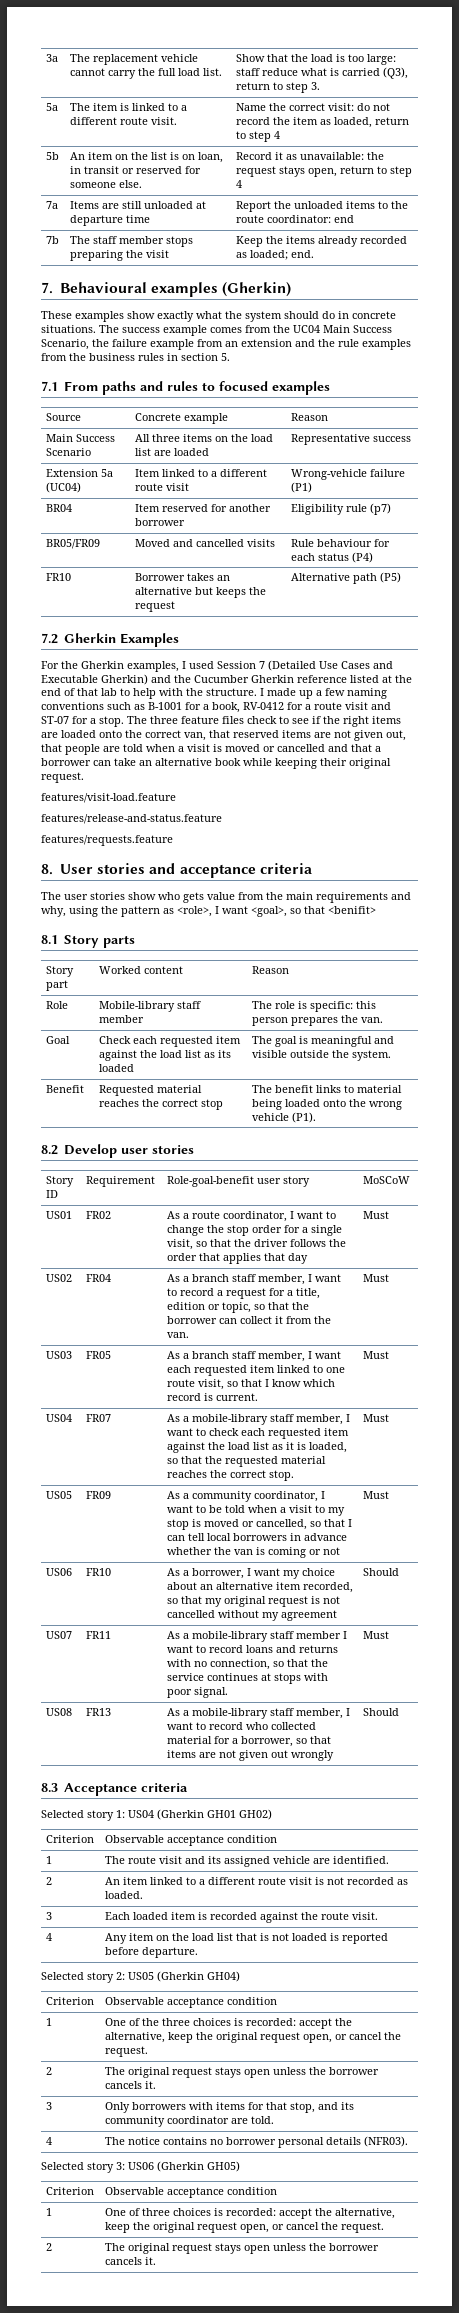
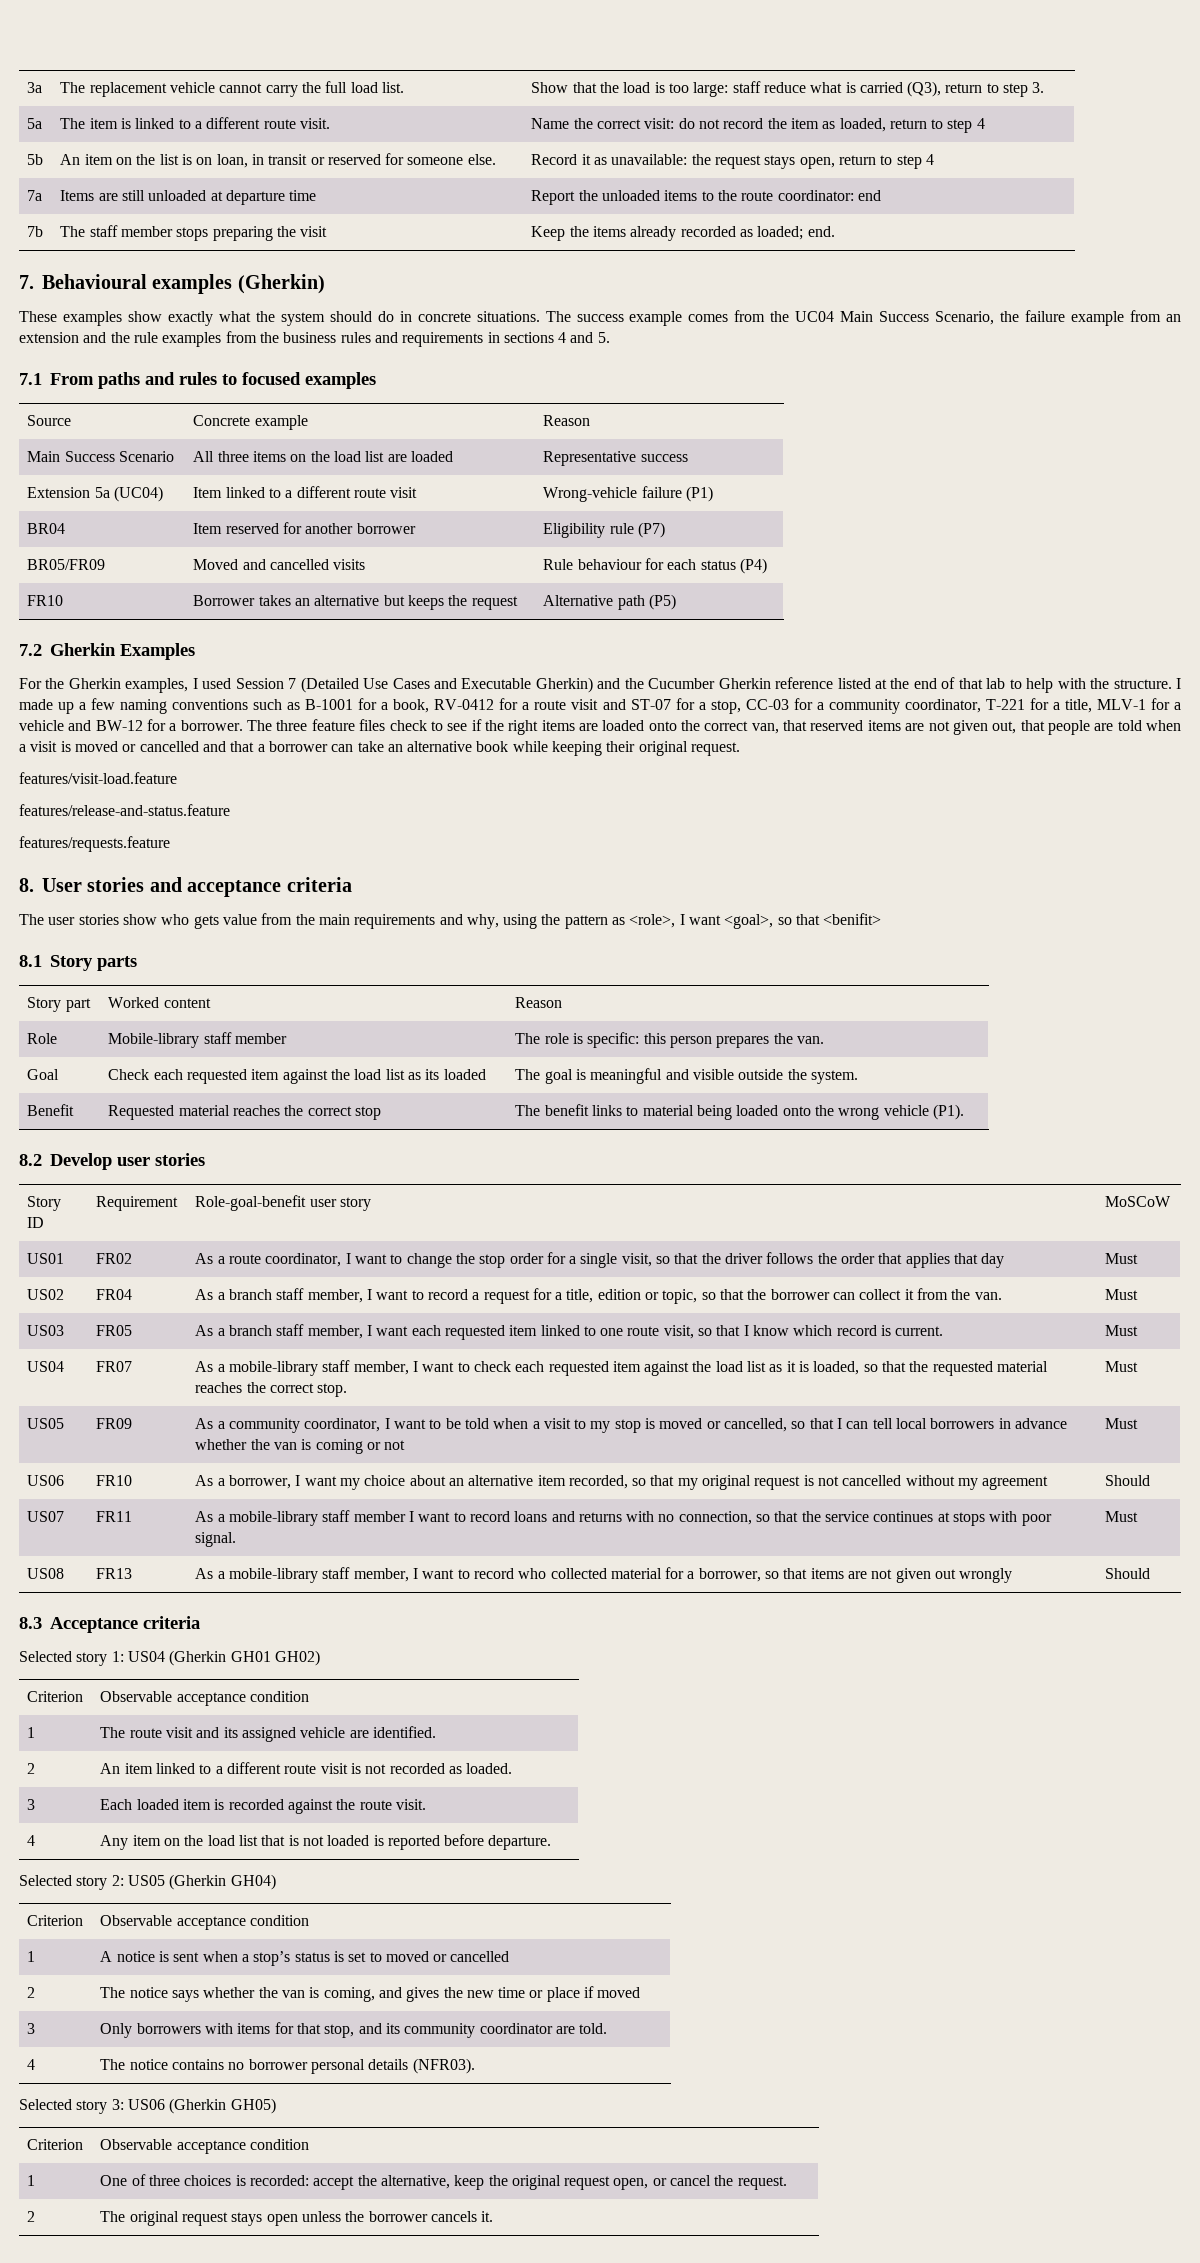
- The success example comes from the UC04 Main Success Scenario, the failure example from an extension and the rule examples from the business rules in section 5.
+ The success example comes from the UC04 Main Success Scenario, the failure example from an extension and the rule examples from the business rules and requirements in sections 4 and 5.
- BR04 | Item reserved for another borrower | Eligibility rule (p7)
+ BR04 | Item reserved for another borrower | Eligibility rule (P7)
- I made up a few naming conventions such as B-1001 for a book, RV-0412 for a route visit and ST-07 for a stop.
+ I made up a few naming conventions such as B-1001 for a book, RV-0412 for a route visit and ST-07 for a stop, CC-03 for a community coordinator, T-221 for a title, MLV-1 for a vehicle and BW-12 for a borrower.
- 1 | One of the three choices is recorded: accept the alternative, keep the original request open, or cancel the request.
- 2 | The original request stays open unless the borrower cancels it.
+ 1 | A notice is sent when a stop’s status is set to moved or cancelled
+ 2 | The notice says whether the van is coming, and gives the new time or place if moved

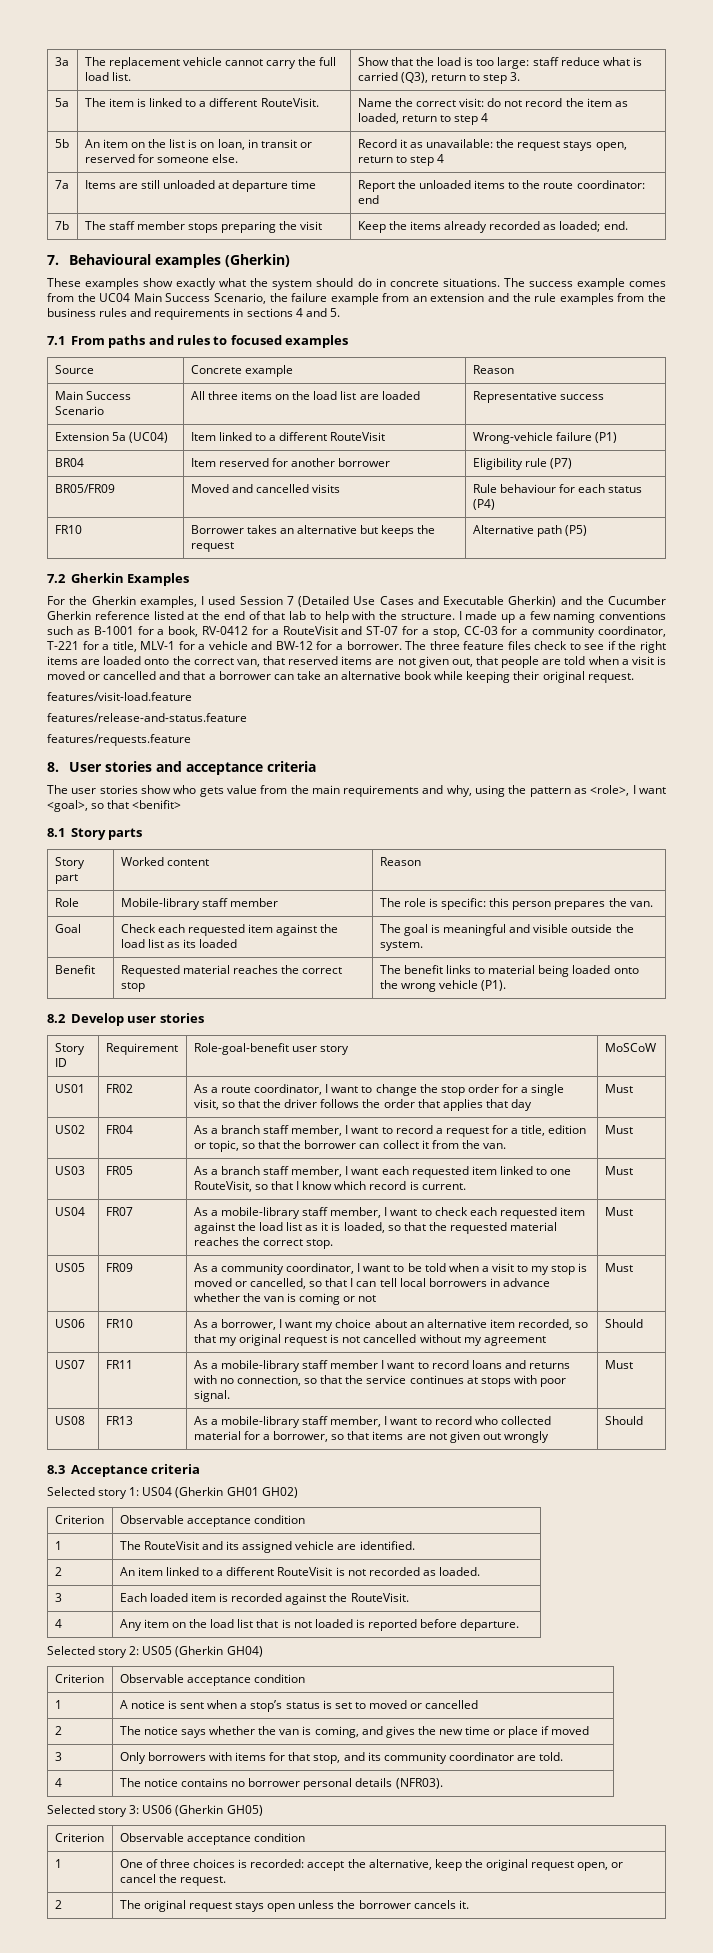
- 5a | The item is linked to a different route visit. | Name the correct visit: do not record the item as loaded, return to step 4
+ 5a | The item is linked to a different RouteVisit. | Name the correct visit: do not record the item as loaded, return to step 4
- Extension 5a (UC04) | Item linked to a different route visit | Wrong-vehicle failure (P1)
+ Extension 5a (UC04) | Item linked to a different RouteVisit | Wrong-vehicle failure (P1)
- I made up a few naming conventions such as B-1001 for a book, RV-0412 for a route visit and ST-07 for a stop, CC-03 for a community coordinator, T-221 for a title, MLV-1 for a vehicle and BW-12 for a borrower.
+ I made up a few naming conventions such as B-1001 for a book, RV-0412 for a RouteVisit and ST-07 for a stop, CC-03 for a community coordinator, T-221 for a title, MLV-1 for a vehicle and BW-12 for a borrower.
- US03 | FR05 | As a branch staff member, I want each requested item linked to one route visit, so that I know which record is current. | Must
+ US03 | FR05 | As a branch staff member, I want each requested item linked to one RouteVisit, so that I know which record is current. | Must
- 1 | The route visit and its assigned vehicle are identified.
+ 1 | The RouteVisit and its assigned vehicle are identified.
- 2 | An item linked to a different route visit is not recorded as loaded.
+ 2 | An item linked to a different RouteVisit is not recorded as loaded.
- 3 | Each loaded item is recorded against the route visit.
+ 3 | Each loaded item is recorded against the RouteVisit.

